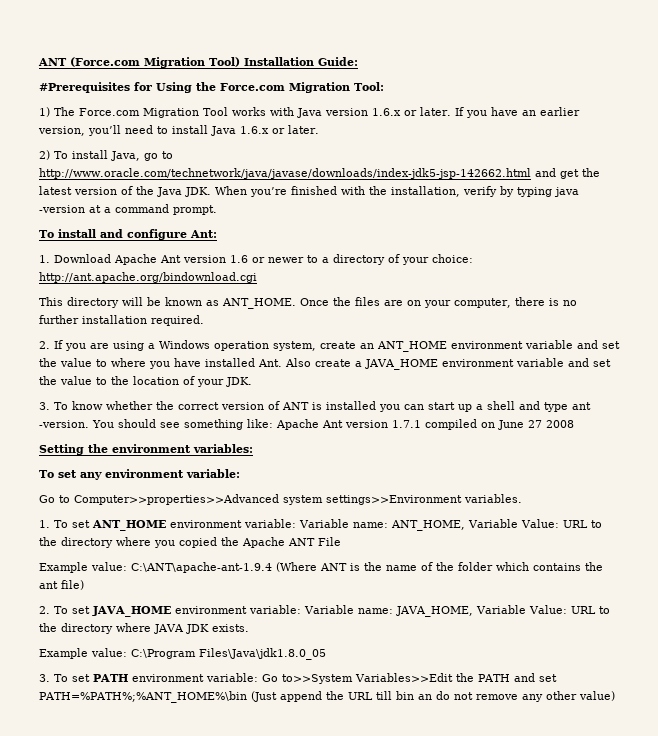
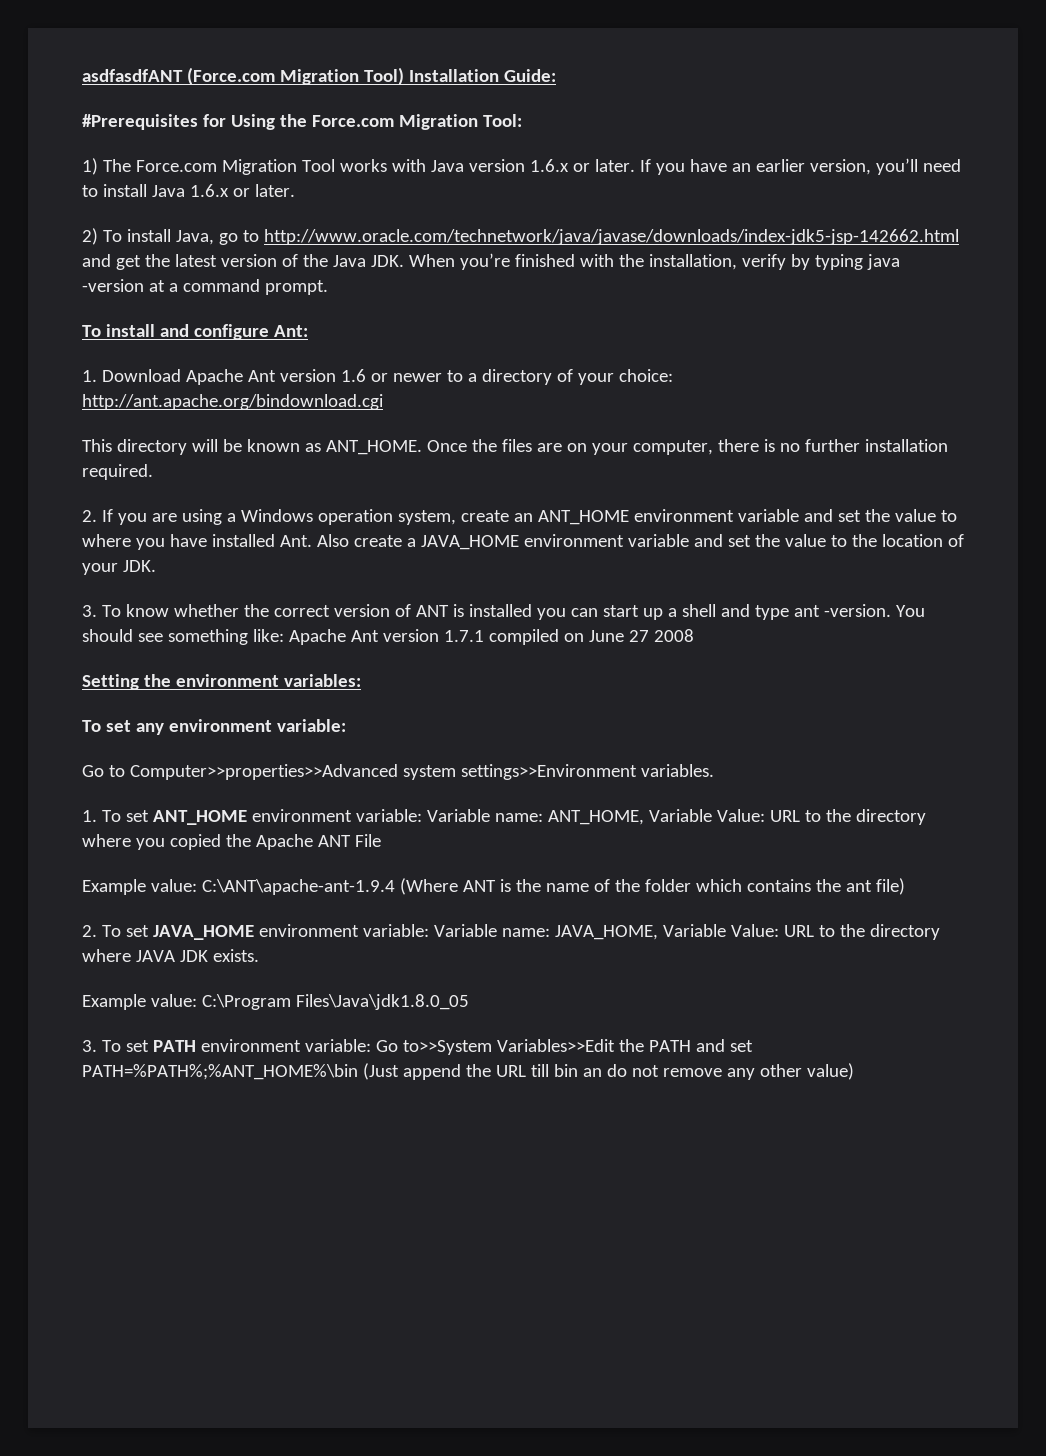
- ANT (Force.com Migration Tool) Installation Guide:
+ asdfasdfANT (Force.com Migration Tool) Installation Guide:

